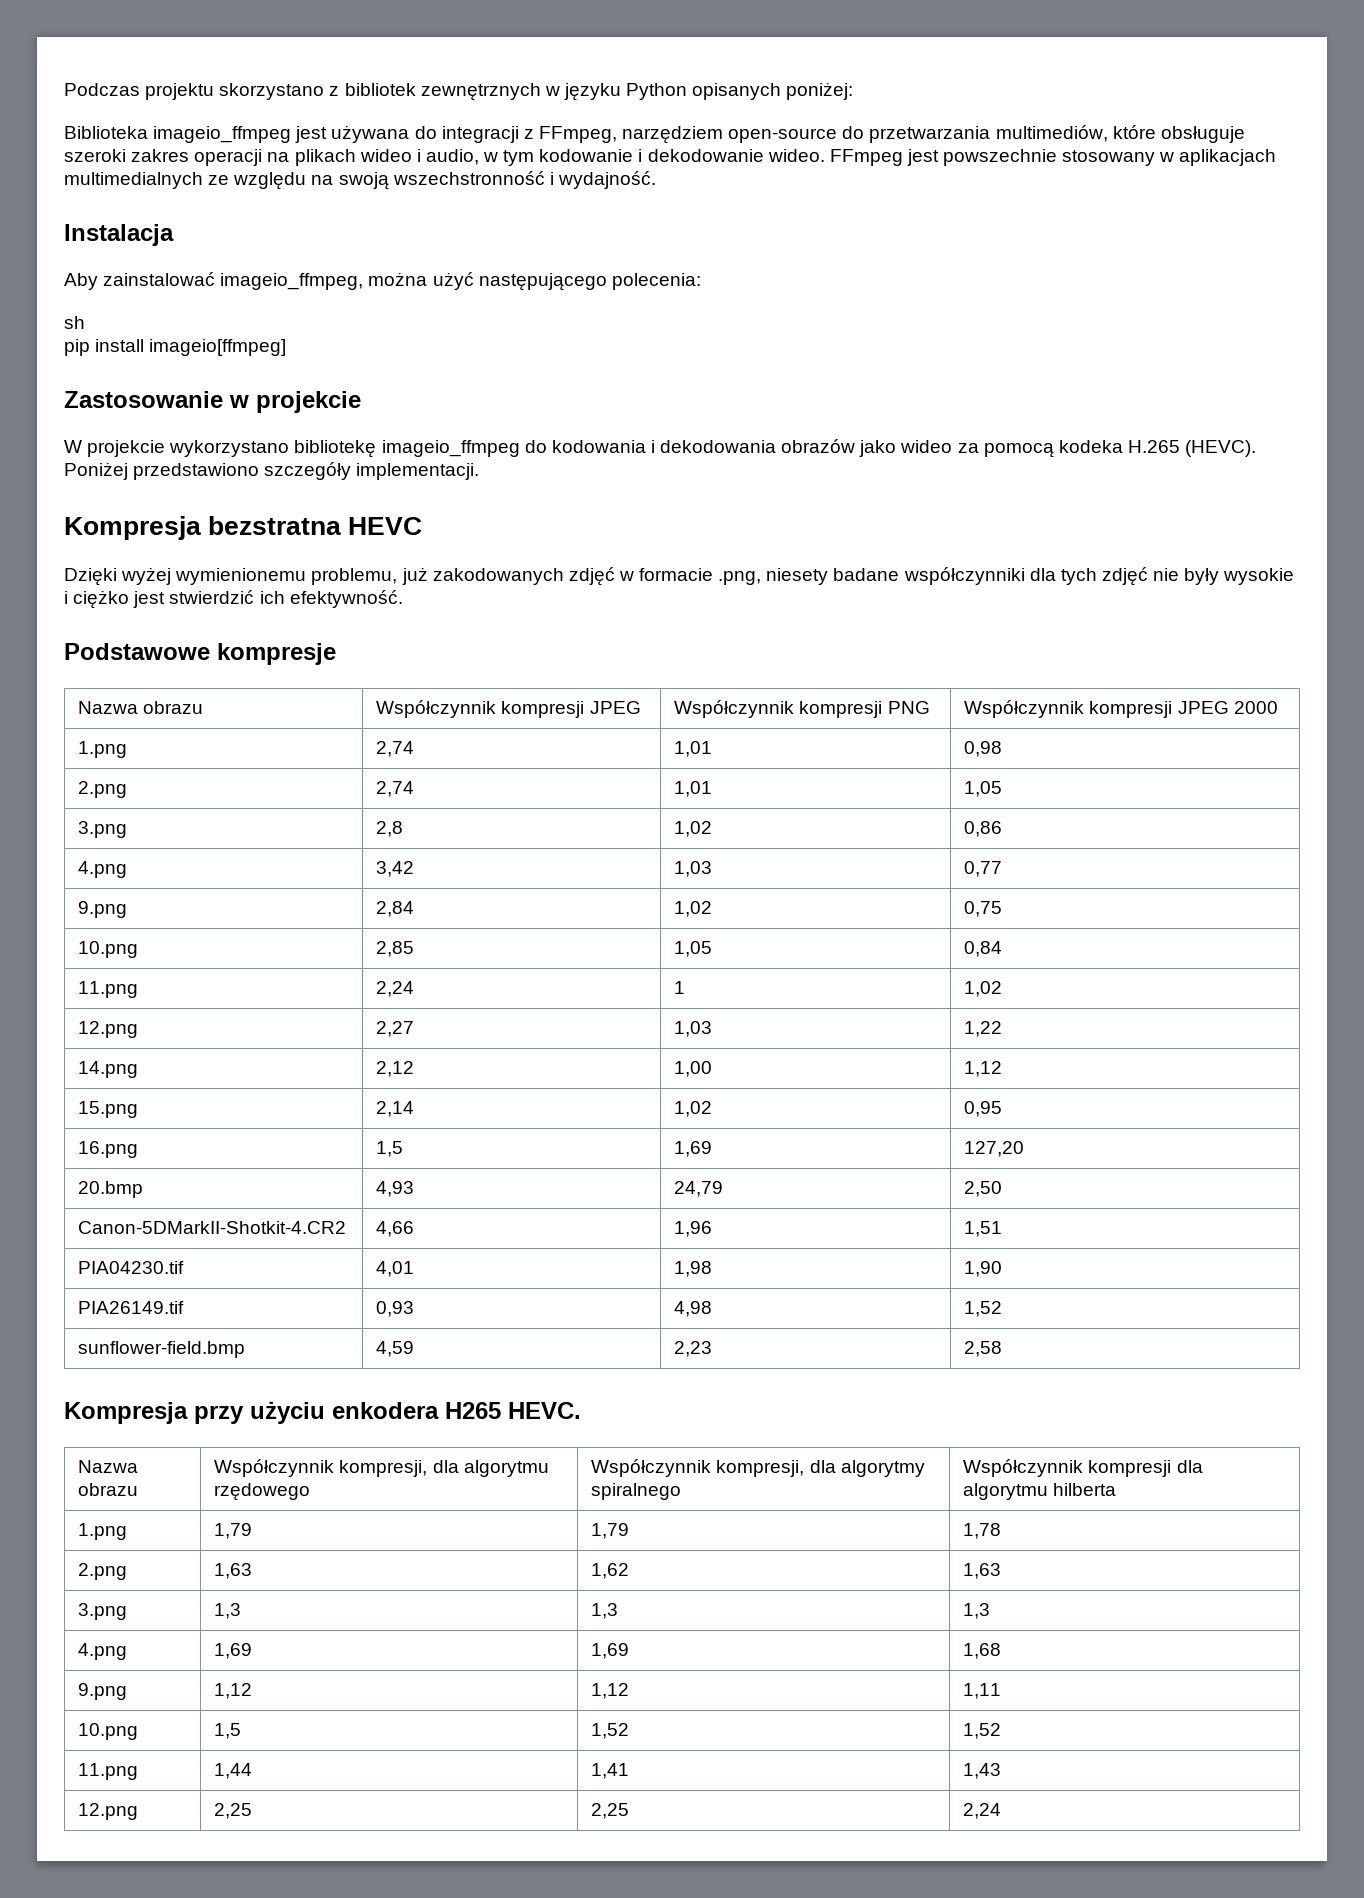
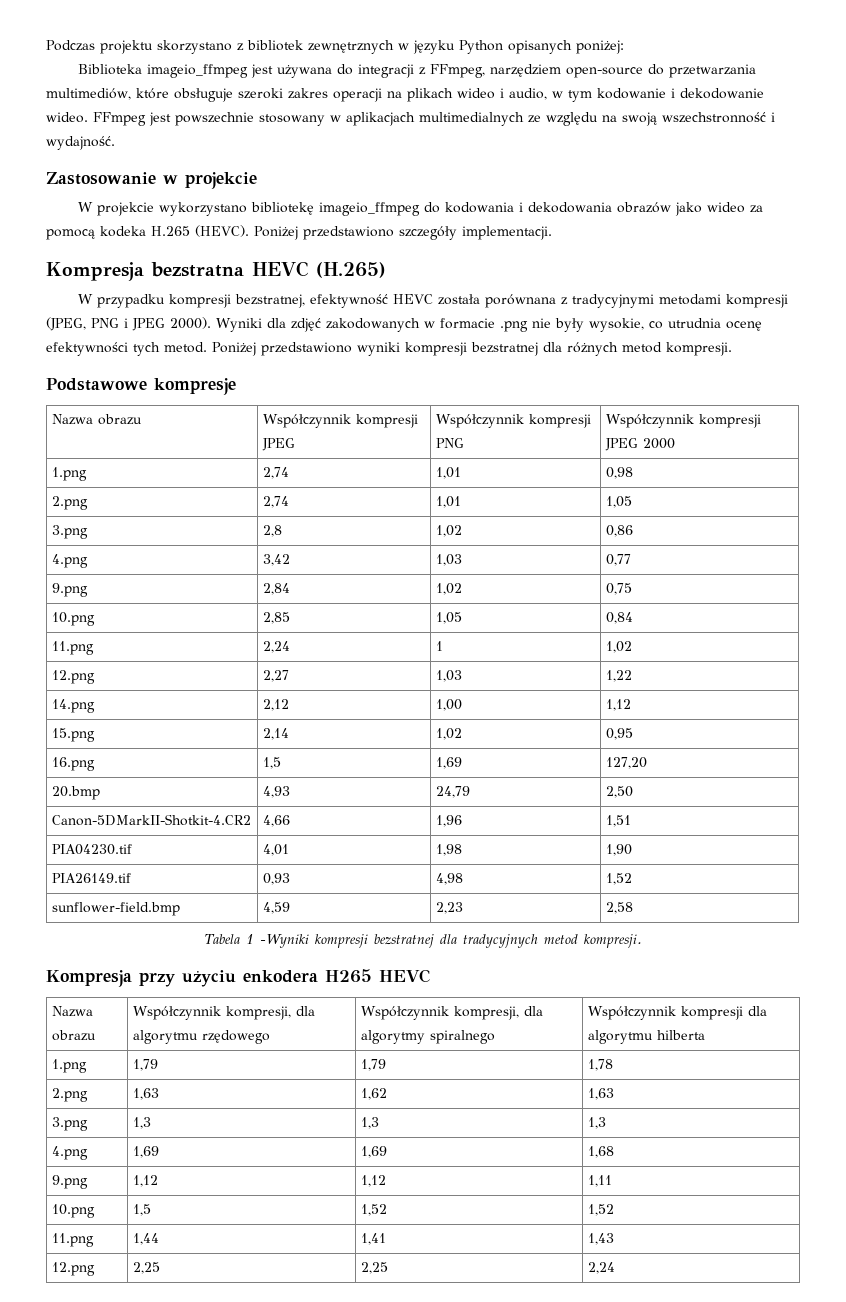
- Instalacja
- Aby zainstalować imageio_ffmpeg, można użyć następującego polecenia:
- sh
- pip install imageio[ffmpeg]
- Kompresja bezstratna HEVC
- Dzięki wyżej wymienionemu problemu, już zakodowanych zdjęć w formacie .png, niesety badane współczynniki dla tych zdjęć nie były wysokie i ciężko jest stwierdzić ich efektywność.
+ Kompresja bezstratna HEVC (H.265)
+ W przypadku kompresji bezstratnej, efektywność HEVC została porównana z tradycyjnymi metodami kompresji (JPEG, PNG i JPEG 2000). Wyniki dla zdjęć zakodowanych w formacie .png nie były wysokie, co utrudnia ocenę efektywności tych metod. Poniżej przedstawiono wyniki kompresji bezstratnej dla różnych metod kompresji.
+ Tabela 1 -Wyniki kompresji bezstratnej dla tradycyjnych metod kompresji.
- Kompresja przy użyciu enkodera H265 HEVC.
+ Kompresja przy użyciu enkodera H265 HEVC

